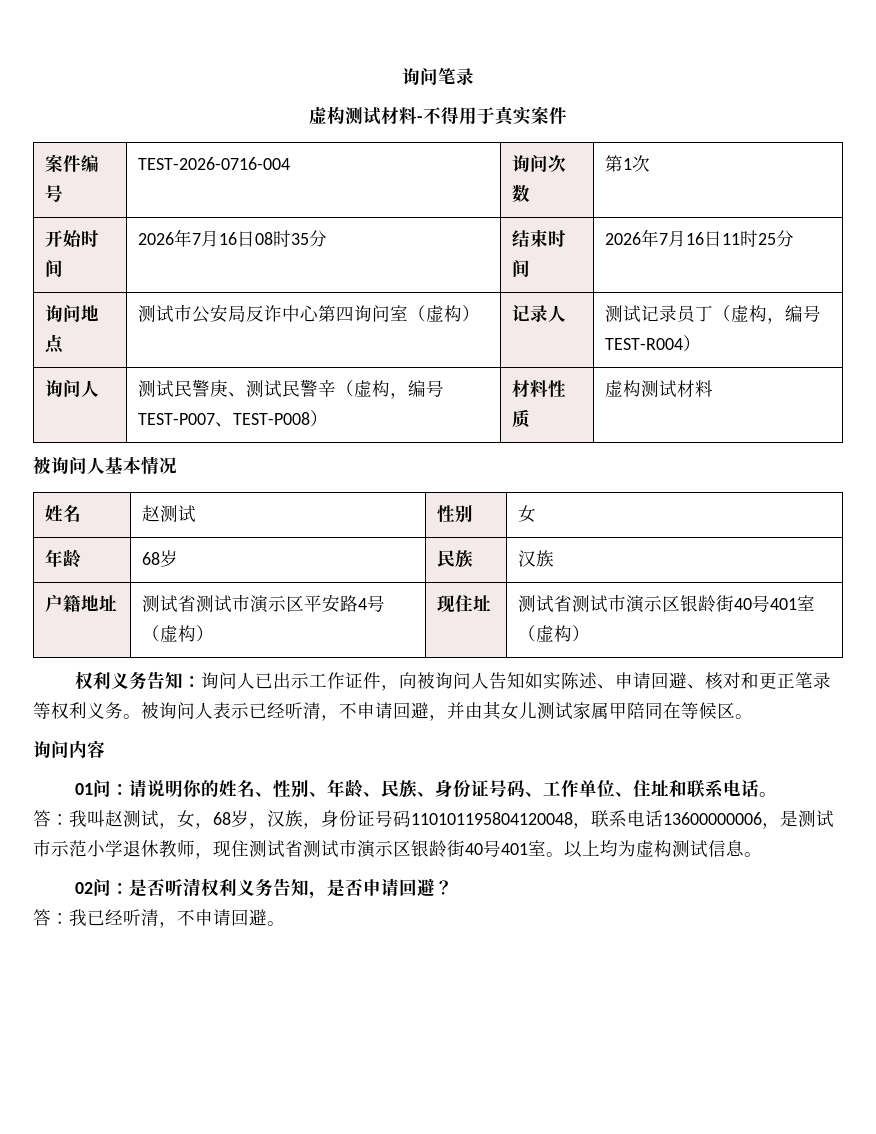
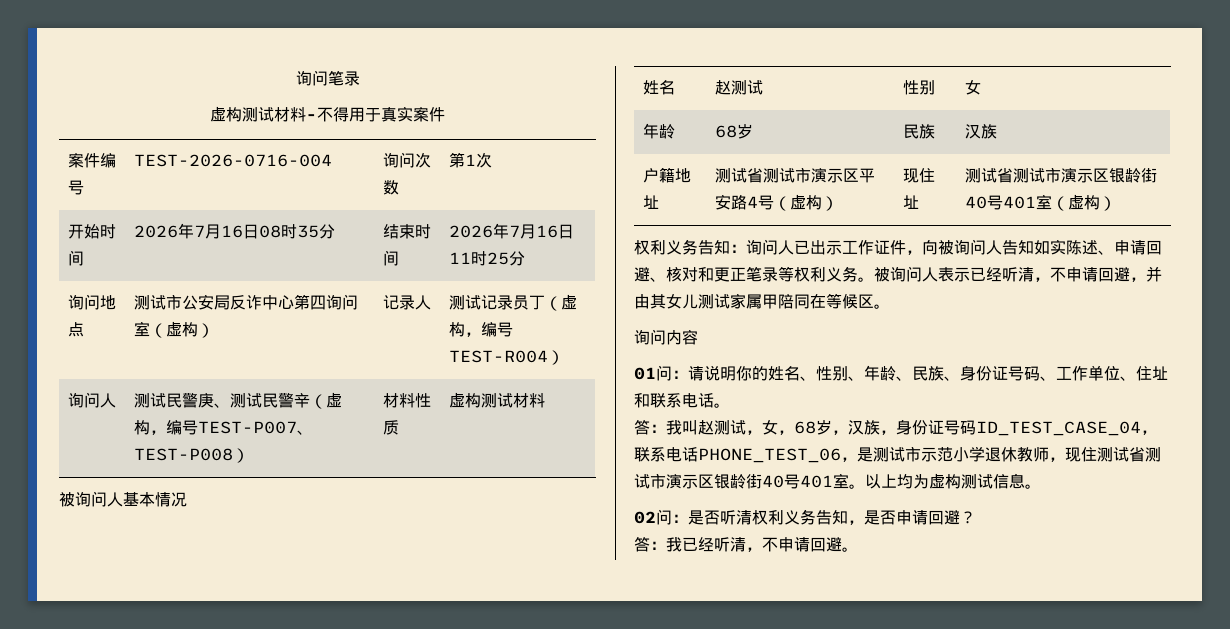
- 答：我叫赵测试，女，68岁，汉族，身份证号码110101195804120048，联系电话13600000006，是测试市示范小学退休教师，现住测试省测试市演示区银龄街40号401室。
+ 答：我叫赵测试，女，68岁，汉族，身份证号码ID_TEST_CASE_04，联系电话PHONE_TEST_06，是测试市示范小学退休教师，现住测试省测试市演示区银龄街40号401室。

